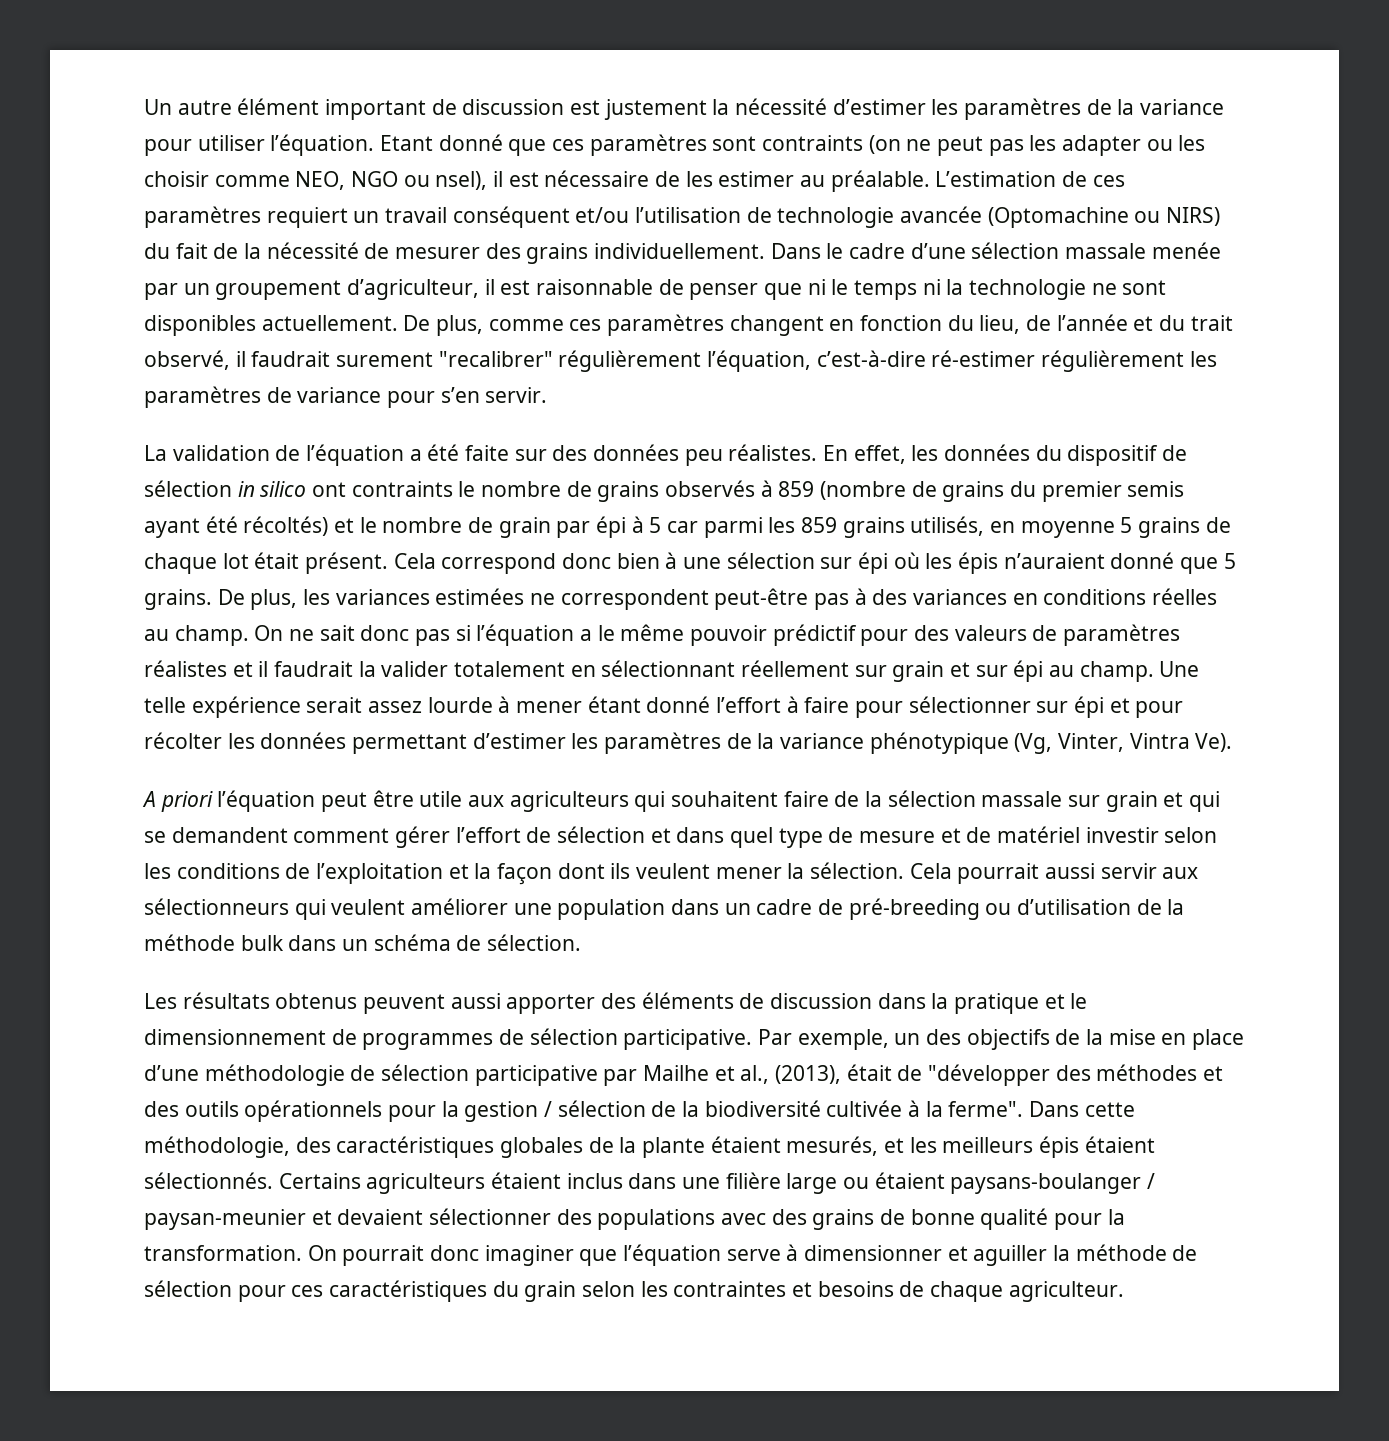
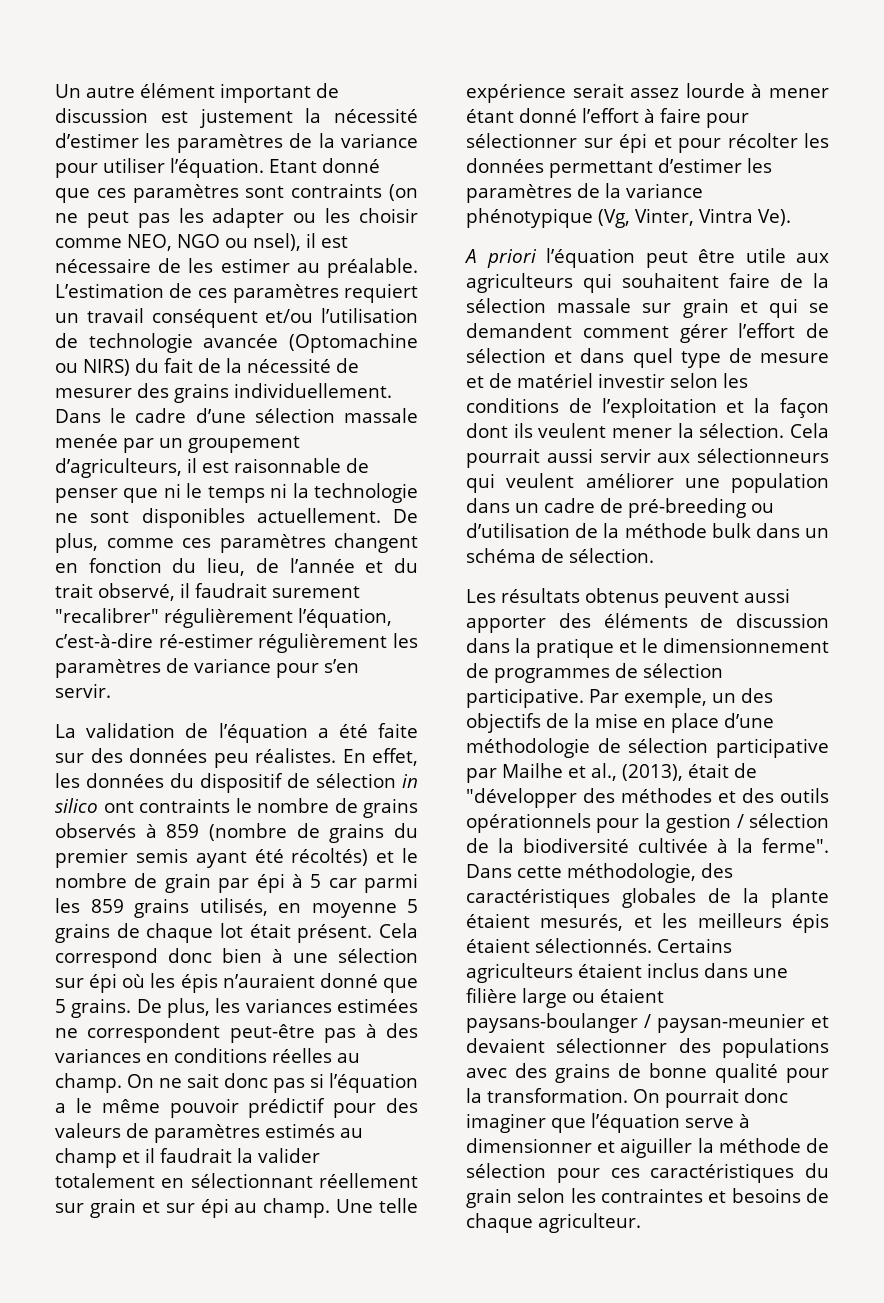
- Dans le cadre d’une sélection massale menée par un groupement d’agriculteur, il est raisonnable de penser que ni le temps ni la technologie ne sont disponibles actuellement.
+ Dans le cadre d’une sélection massale menée par un groupement d’agriculteurs, il est raisonnable de penser que ni le temps ni la technologie ne sont disponibles actuellement.
- On ne sait donc pas si l’équation a le même pouvoir prédictif pour des valeurs de paramètres réalistes et il faudrait la valider totalement en sélectionnant réellement sur grain et sur épi au champ.
+ On ne sait donc pas si l’équation a le même pouvoir prédictif pour des valeurs de paramètres estimés au champ et il faudrait la valider totalement en sélectionnant réellement sur grain et sur épi au champ.
- On pourrait donc imaginer que l’équation serve à dimensionner et aguiller la méthode de sélection pour ces caractéristiques du grain selon les contraintes et besoins de chaque agriculteur.
+ On pourrait donc imaginer que l’équation serve à dimensionner et aiguiller la méthode de sélection pour ces caractéristiques du grain selon les contraintes et besoins de chaque agriculteur.

